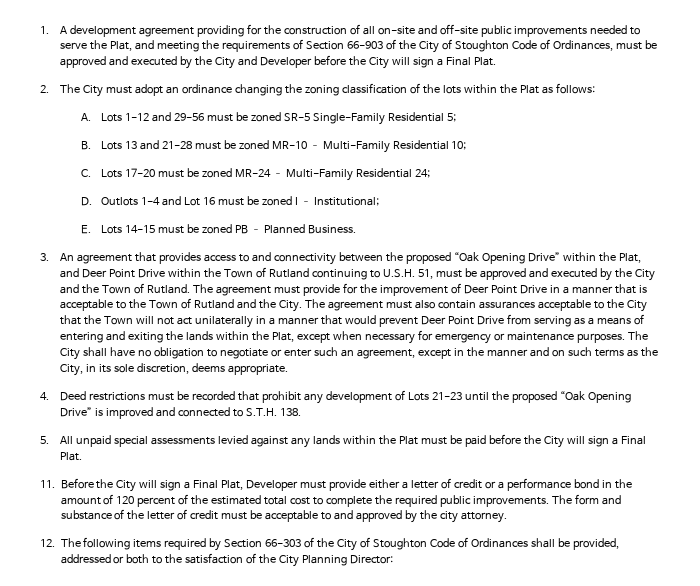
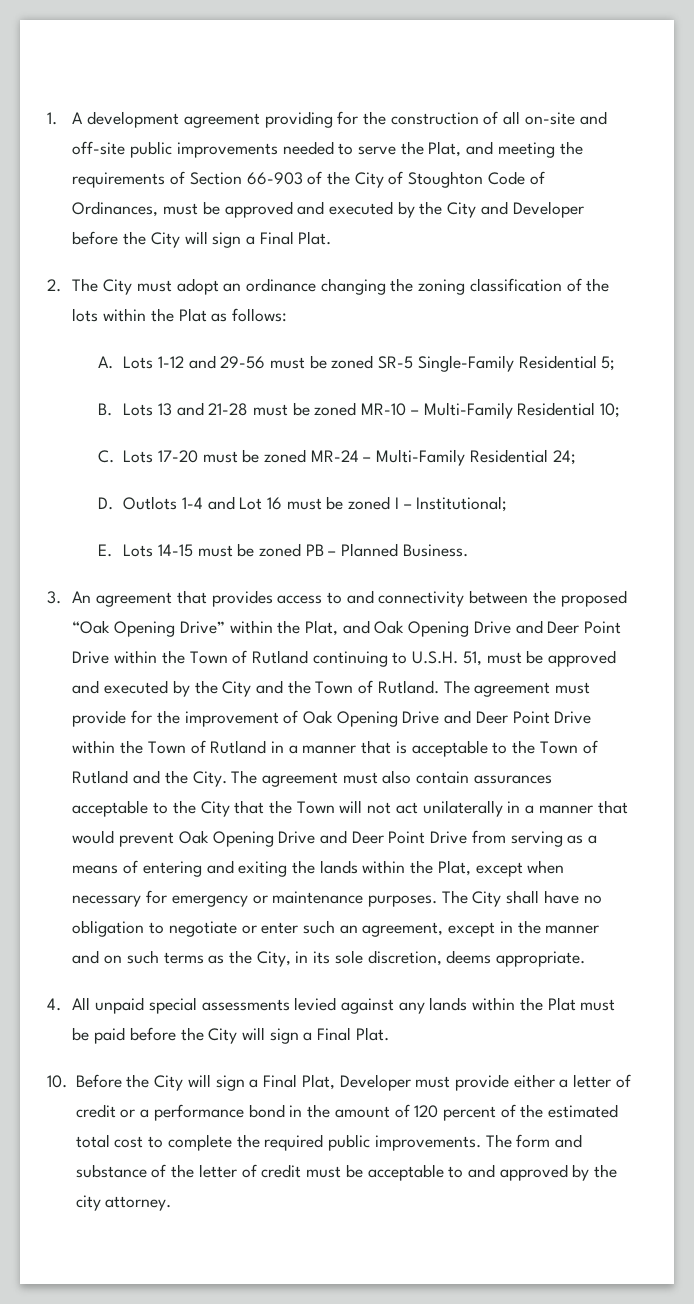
- 3. An agreement that provides access to and connectivity between the proposed “Oak Opening Drive” within the Plat, and Deer Point Drive within the Town of Rutland continuing to U.S.H. 51, must be approved and executed by the City and the Town of Rutland.
+ 3. An agreement that provides access to and connectivity between the proposed “Oak Opening Drive” within the Plat, and Oak Opening Drive and Deer Point Drive within the Town of Rutland continuing to U.S.H. 51, must be approved and executed by the City and the Town of Rutland.
- The agreement must provide for the improvement of Deer Point Drive in a manner that is acceptable to the Town of Rutland and the City.
+ The agreement must provide for the improvement of Oak Opening Drive and Deer Point Drive within the Town of Rutland in a manner that is acceptable to the Town of Rutland and the City.
- The agreement must also contain assurances acceptable to the City that the Town will not act unilaterally in a manner that would prevent Deer Point Drive from serving as a means of entering and exiting the lands within the Plat, except when necessary for emergency or maintenance purposes.
+ The agreement must also contain assurances acceptable to the City that the Town will not act unilaterally in a manner that would prevent Oak Opening Drive and Deer Point Drive from serving as a means of entering and exiting the lands within the Plat, except when necessary for emergency or maintenance purposes.
- 4. Deed restrictions must be recorded that prohibit any development of Lots 21-23 until the proposed “Oak Opening Drive” is improved and connected to S.T.H. 138.
- 5. All unpaid special assessments levied against any lands within the Plat must be paid before the City will sign a Final Plat.
+ 4. All unpaid special assessments levied against any lands within the Plat must be paid before the City will sign a Final Plat.
- 11. Before the City will sign a Final Plat, Developer must provide either a letter of credit or a performance bond in the amount of 120 percent of the estimated total cost to complete the required public improvements.
+ 10. Before the City will sign a Final Plat, Developer must provide either a letter of credit or a performance bond in the amount of 120 percent of the estimated total cost to complete the required public improvements.
- 12. The following items required by Section 66-303 of the City of Stoughton Code of Ordinances shall be provided, addressed or both to the satisfaction of the City Planning Director:

